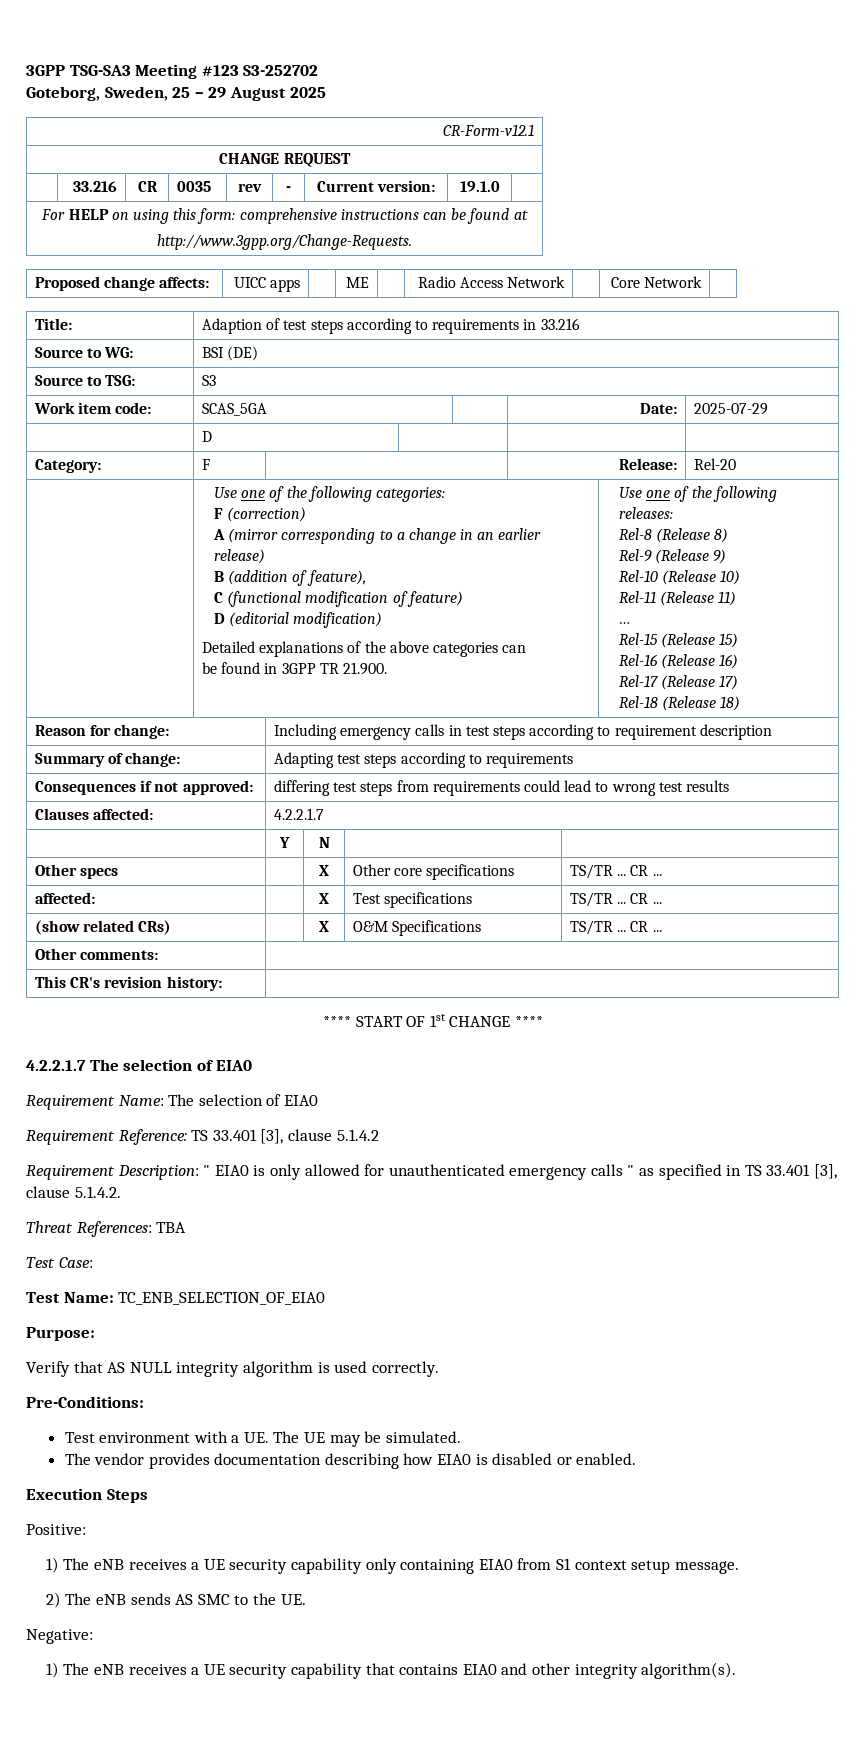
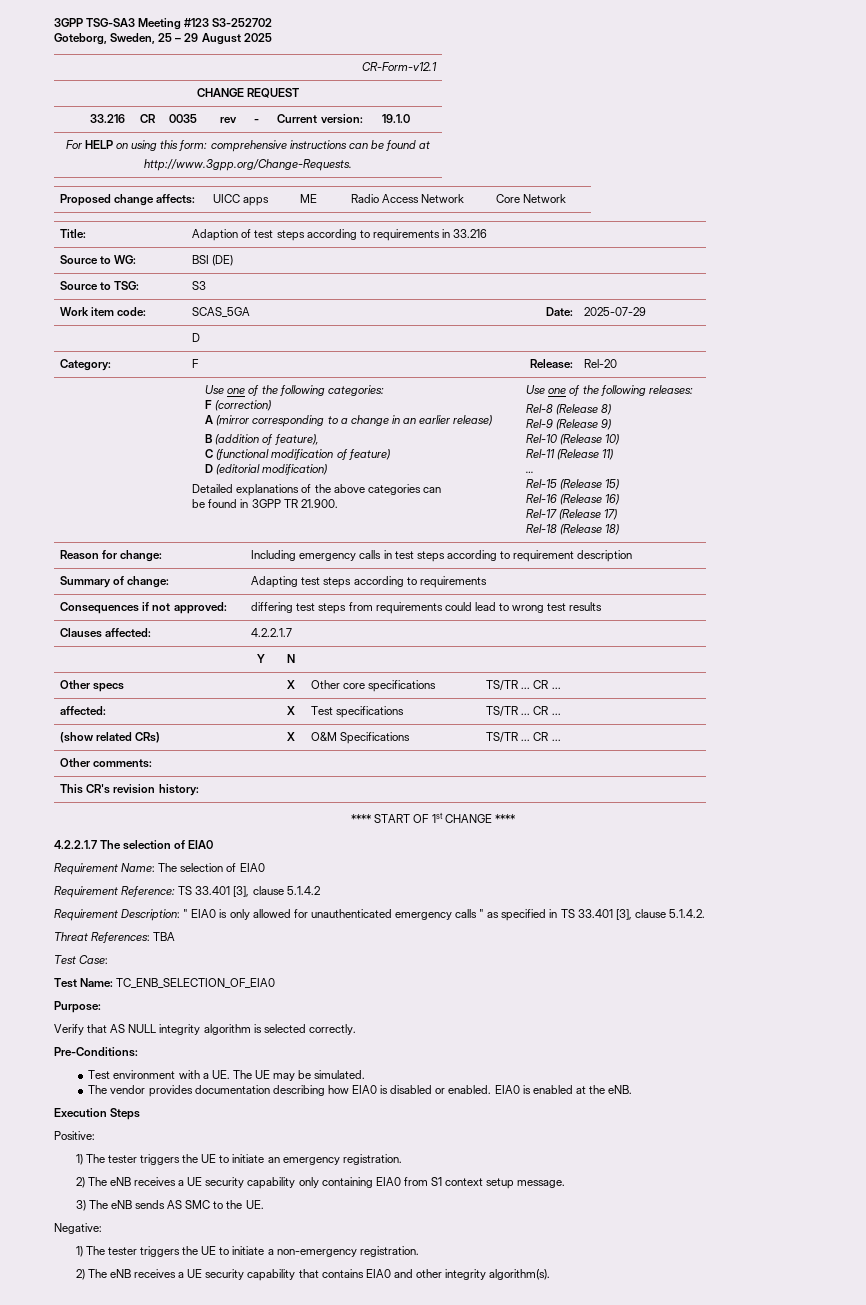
- Verify that AS NULL integrity algorithm is used correctly.
+ Verify that AS NULL integrity algorithm is selected correctly.
+ EIA0 is enabled at the eNB.
- 1) The eNB receives a UE security capability only containing EIA0 from S1 context setup message.
+ 1) The tester triggers the UE to initiate an emergency registration.
+ 2) The eNB receives a UE security capability only containing EIA0 from S1 context setup message.
- 2) The eNB sends AS SMC to the UE.
+ 3) The eNB sends AS SMC to the UE.
- 1) The eNB receives a UE security capability that contains EIA0 and other integrity algorithm(s).
+ 1) The tester triggers the UE to initiate a non-emergency registration.
+ 2) The eNB receives a UE security capability that contains EIA0 and other integrity algorithm(s).

